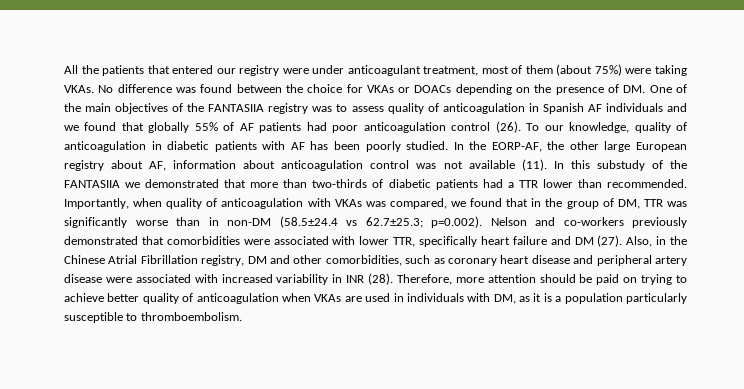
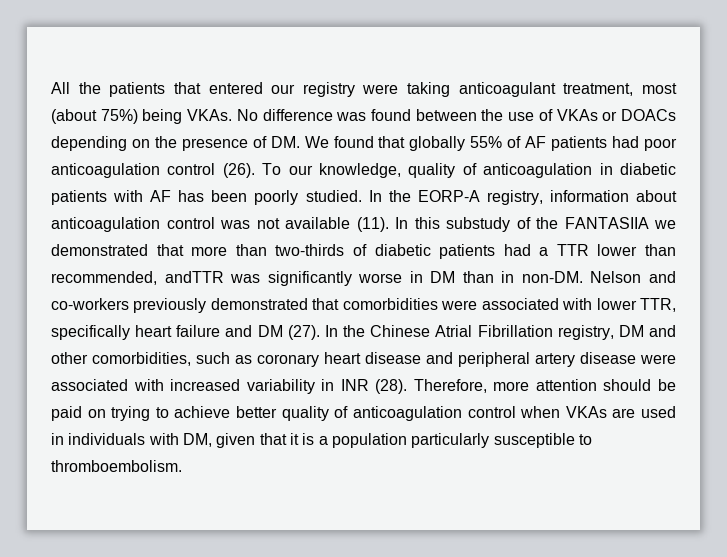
- All the patients that entered our registry were under anticoagulant treatment, most of them (about 75%) were taking VKAs.
+ All the patients that entered our registry were taking anticoagulant treatment, most (about 75%) being VKAs.
- No difference was found between the choice for VKAs or DOACs depending on the presence of DM. One of the main objectives of the FANTASIIA registry was to assess quality of anticoagulation in Spanish AF individuals and we found that globally 55% of AF patients had poor anticoagulation control (26).
+ No difference was found between the use of VKAs or DOACs depending on the presence of DM. We found that globally 55% of AF patients had poor anticoagulation control (26).
- In the EORP-AF, the other large European registry about AF, information about anticoagulation control was not available (11).
+ In the EORP-A registry, information about anticoagulation control was not available (11).
- In this substudy of the FANTASIIA we demonstrated that more than two-thirds of diabetic patients had a TTR lower than recommended. Importantly, when quality of anticoagulation with VKAs was compared, we found that in the group of DM, TTR was significantly worse than in non-DM (58.5±24.4 vs 62.7±25.3; p=0.002). Nelson and co-workers previously demonstrated that comorbidities were associated with lower TTR, specifically heart failure and DM (27).
+ In this substudy of the FANTASIIA we demonstrated that more than two-thirds of diabetic patients had a TTR lower than recommended, andTTR was significantly worse in DM than in non-DM. Nelson and co-workers previously demonstrated that comorbidities were associated with lower TTR, specifically heart failure and DM (27).
- Also, in the Chinese Atrial Fibrillation registry, DM and other comorbidities, such as coronary heart disease and peripheral artery disease were associated with increased variability in INR (28).
+ In the Chinese Atrial Fibrillation registry, DM and other comorbidities, such as coronary heart disease and peripheral artery disease were associated with increased variability in INR (28).
- Therefore, more attention should be paid on trying to achieve better quality of anticoagulation when VKAs are used in individuals with DM, as it is a population particularly susceptible to thromboembolism.
+ Therefore, more attention should be paid on trying to achieve better quality of anticoagulation control when VKAs are used in individuals with DM, given that it is a population particularly susceptible to thromboembolism.

